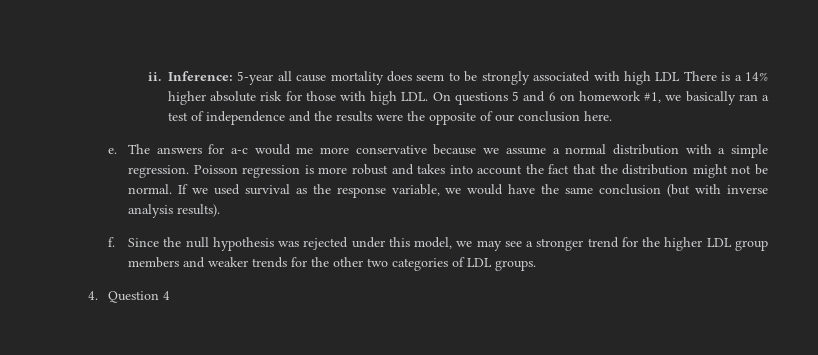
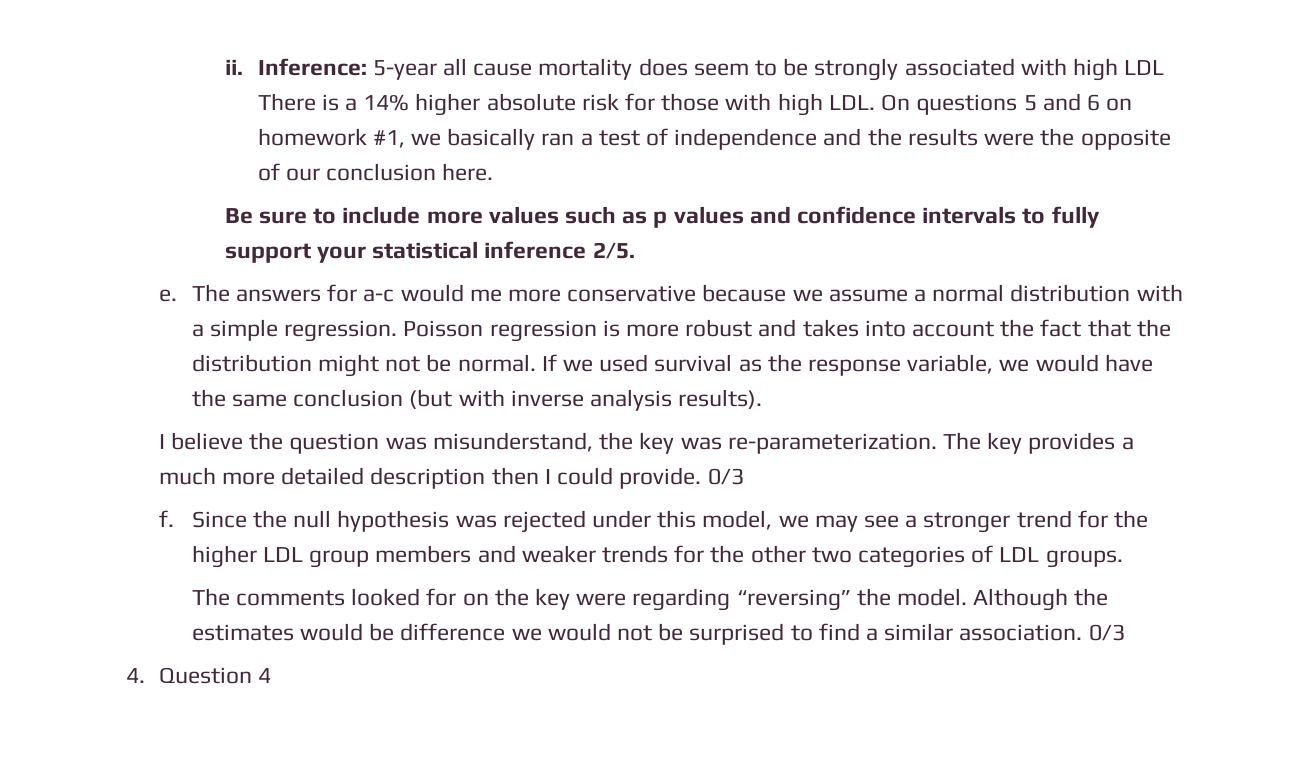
+ Be sure to include more values such as p values and confidence intervals to fully support your statistical inference 2/5.
+ I believe the question was misunderstand, the key was re-parameterization. The key provides a much more detailed description then I could provide. 0/3
+ The comments looked for on the key were regarding “reversing” the model. Although the estimates would be difference we would not be surprised to find a similar association. 0/3

